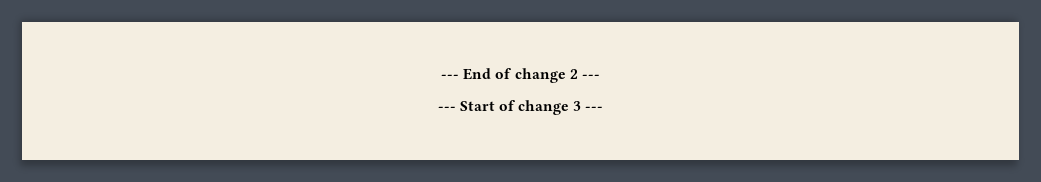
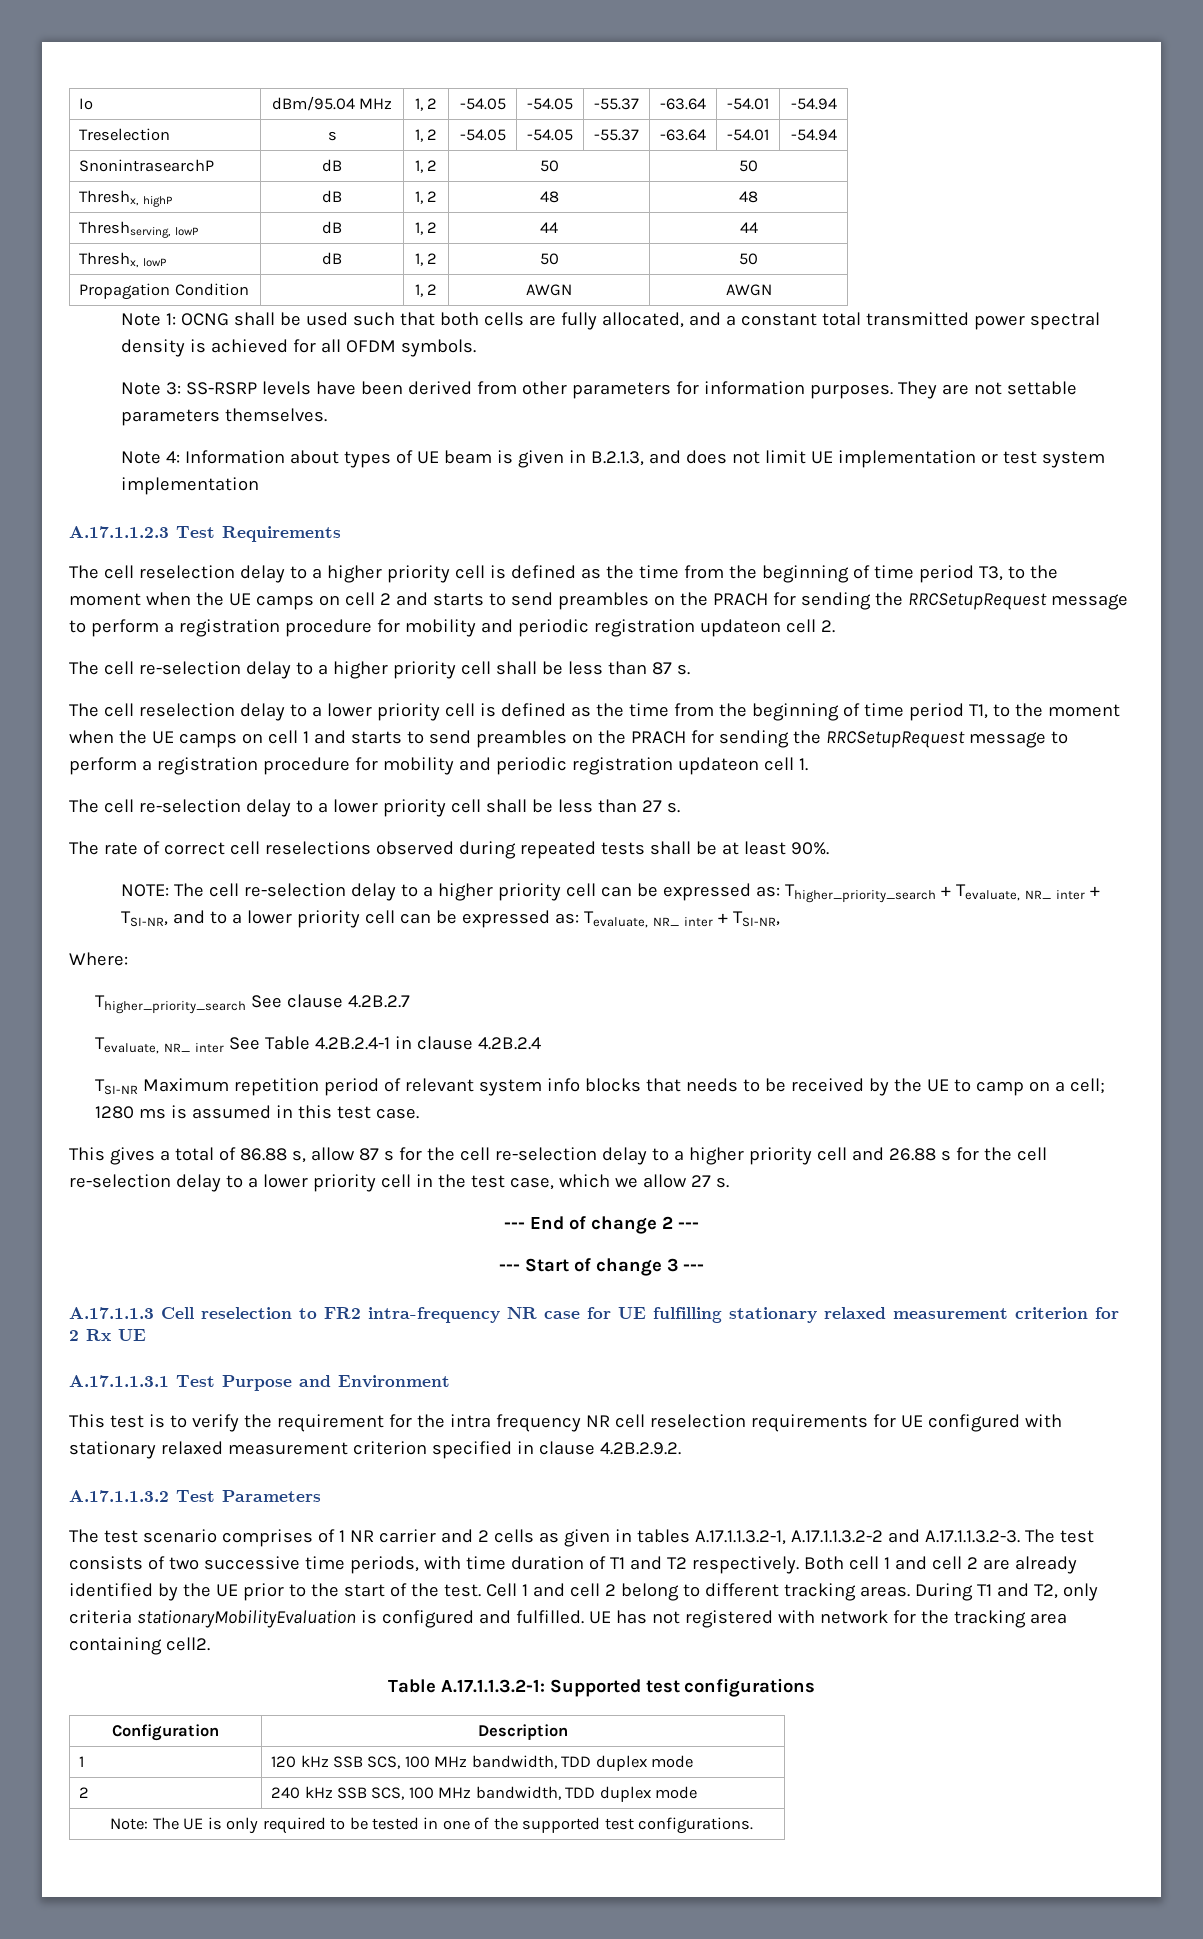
+ Io | dBm/95.04 MHz | 1, 2 | -54.05 | -54.05 | -55.37 | -63.64 | -54.01 | -54.94
+ Treselection | s | 1, 2 | -54.05 | -54.05 | -55.37 | -63.64 | -54.01 | -54.94
+ SnonintrasearchP | dB | 1, 2 | 50 | 50
+ Threshx, highP | dB | 1, 2 | 48 | 48
+ Threshserving, lowP | dB | 1, 2 | 44 | 44
+ Threshx, lowP | dB | 1, 2 | 50 | 50
+ Propagation Condition | | 1, 2 | AWGN | AWGN
+ Note 1: OCNG shall be used such that both cells are fully allocated, and a constant total transmitted power spectral density is achieved for all OFDM symbols.
+ Note 3: SS-RSRP levels have been derived from other parameters for information purposes. They are not settable parameters themselves.
+ Note 4: Information about types of UE beam is given in B.2.1.3, and does not limit UE implementation or test system implementation
+ A.17.1.1.2.3 Test Requirements
+ The cell reselection delay to a higher priority cell is defined as the time from the beginning of time period T3, to the moment when the UE camps on cell 2 and starts to send preambles on the PRACH for sending the RRCSetupRequest message to perform a registration procedure for mobility and periodic registration updateon cell 2.
+ The cell re-selection delay to a higher priority cell shall be less than 87 s.
+ The cell reselection delay to a lower priority cell is defined as the time from the beginning of time period T1, to the moment when the UE camps on cell 1 and starts to send preambles on the PRACH for sending the RRCSetupRequest message to perform a registration procedure for mobility and periodic registration updateon cell 1.
+ The cell re-selection delay to a lower priority cell shall be less than 27 s.
+ The rate of correct cell reselections observed during repeated tests shall be at least 90%.
+ NOTE: The cell re-selection delay to a higher priority cell can be expressed as: Thigher_priority_search + Tevaluate, NR_ inter + TSI-NR, and to a lower priority cell can be expressed as: Tevaluate, NR_ inter + TSI-NR,
+ Where:
+ Thigher_priority_search See clause 4.2B.2.7
+ Tevaluate, NR_ inter See Table 4.2B.2.4-1 in clause 4.2B.2.4
+ TSI-NR Maximum repetition period of relevant system info blocks that needs to be received by the UE to camp on a cell; 1280 ms is assumed in this test case.
+ This gives a total of 86.88 s, allow 87 s for the cell re-selection delay to a higher priority cell and 26.88 s for the cell re-selection delay to a lower priority cell in the test case, which we allow 27 s.
+ A.17.1.1.3 Cell reselection to FR2 intra-frequency NR case for UE fulfilling stationary relaxed measurement criterion for 2 Rx UE
+ A.17.1.1.3.1 Test Purpose and Environment
+ This test is to verify the requirement for the intra frequency NR cell reselection requirements for UE configured with stationary relaxed measurement criterion specified in clause 4.2B.2.9.2.
+ A.17.1.1.3.2 Test Parameters
+ The test scenario comprises of 1 NR carrier and 2 cells as given in tables A.17.1.1.3.2-1, A.17.1.1.3.2-2 and A.17.1.1.3.2-3. The test consists of two successive time periods, with time duration of T1 and T2 respectively. Both cell 1 and cell 2 are already identified by the UE prior to the start of the test. Cell 1 and cell 2 belong to different tracking areas. During T1 and T2, only criteria stationaryMobilityEvaluation is configured and fulfilled. UE has not registered with network for the tracking area containing cell2.
+ Table A.17.1.1.3.2-1: Supported test configurations
+ Configuration | Description
+ 1 | 120 kHz SSB SCS, 100 MHz bandwidth, TDD duplex mode
+ 2 | 240 kHz SSB SCS, 100 MHz bandwidth, TDD duplex mode
+ Note: The UE is only required to be tested in one of the supported test configurations.

